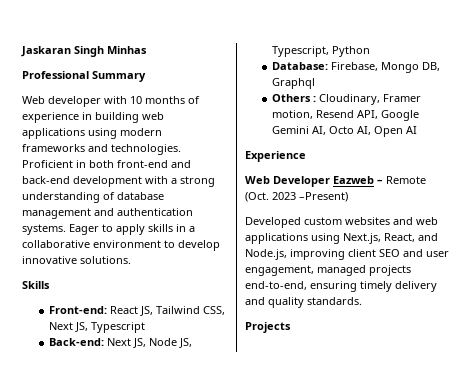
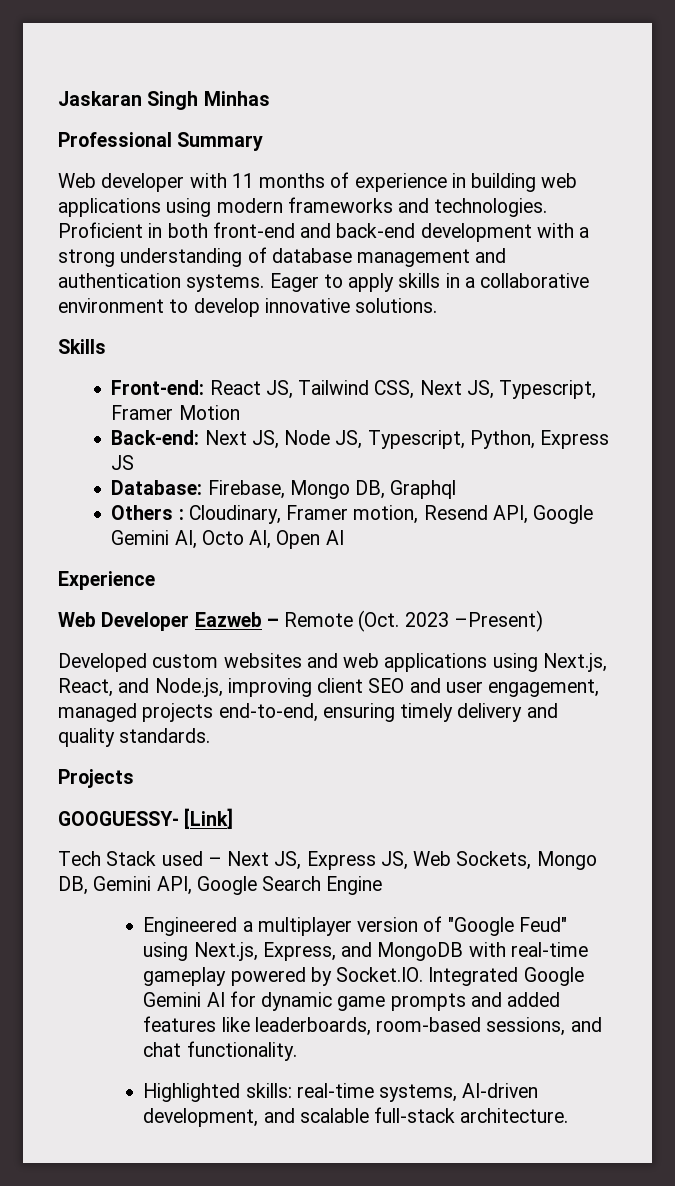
- Web developer with 10 months of experience in building web applications using modern frameworks and technologies.
+ Web developer with 11 months of experience in building web applications using modern frameworks and technologies.
- Front-end: React JS, Tailwind CSS, Next JS, Typescript
+ Front-end: React JS, Tailwind CSS, Next JS, Typescript, Framer Motion
- Back-end: Next JS, Node JS, Typescript, Python
+ Back-end: Next JS, Node JS, Typescript, Python, Express JS
+ GOOGUESSY- [Link]
+ Tech Stack used – Next JS, Express JS, Web Sockets, Mongo DB, Gemini API, Google Search Engine
+ Engineered a multiplayer version of "Google Feud" using Next.js, Express, and MongoDB with real-time gameplay powered by Socket.IO. Integrated Google Gemini AI for dynamic game prompts and added features like leaderboards, room-based sessions, and chat functionality.
+ Highlighted skills: real-time systems, AI-driven development, and scalable full-stack architecture.

